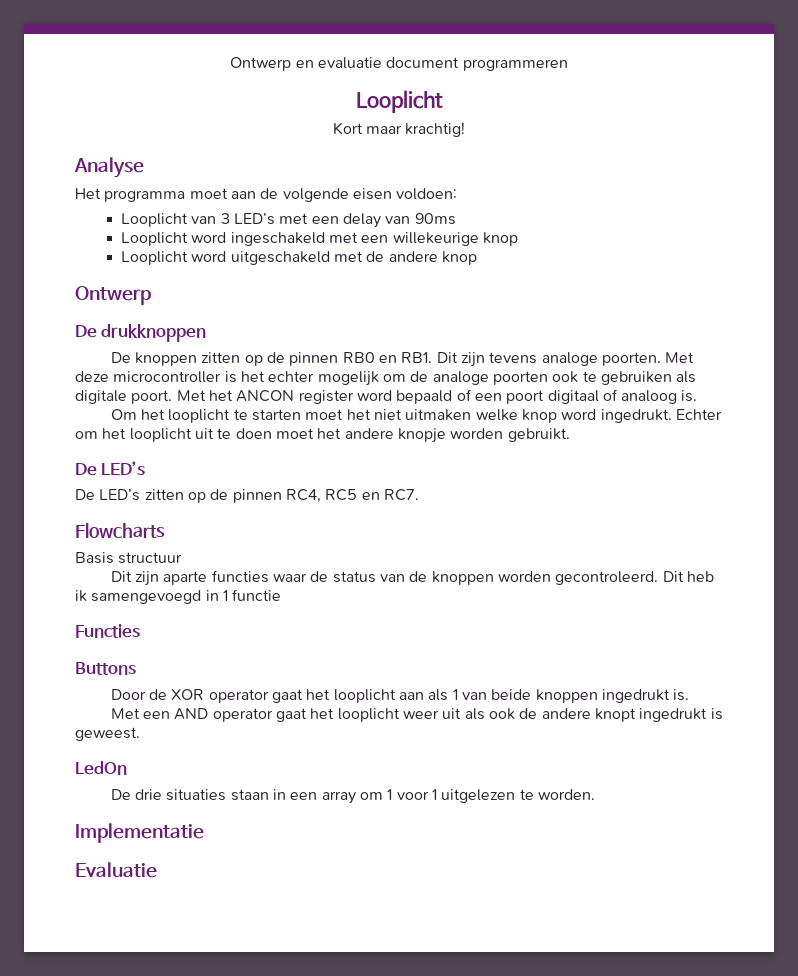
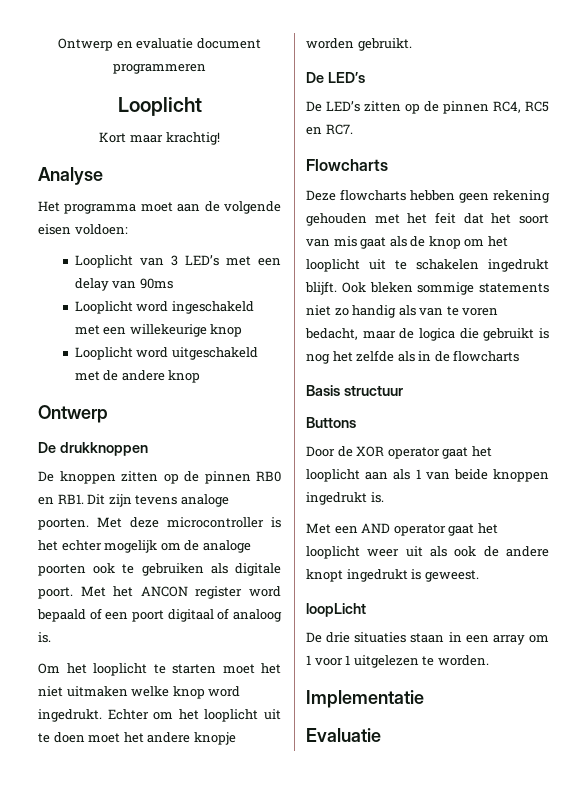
+ Deze flowcharts hebben geen rekening gehouden met het feit dat het soort van mis gaat als de knop om het looplicht uit te schakelen ingedrukt blijft. Ook bleken sommige statements niet zo handig als van te voren bedacht, maar de logica die gebruikt is nog het zelfde als in de flowcharts
  Basis structuur
- Dit zijn aparte functies waar de status van de knoppen worden gecontroleerd. Dit heb ik samengevoegd in 1 functie
- Functies
- LedOn
+ loopLicht

